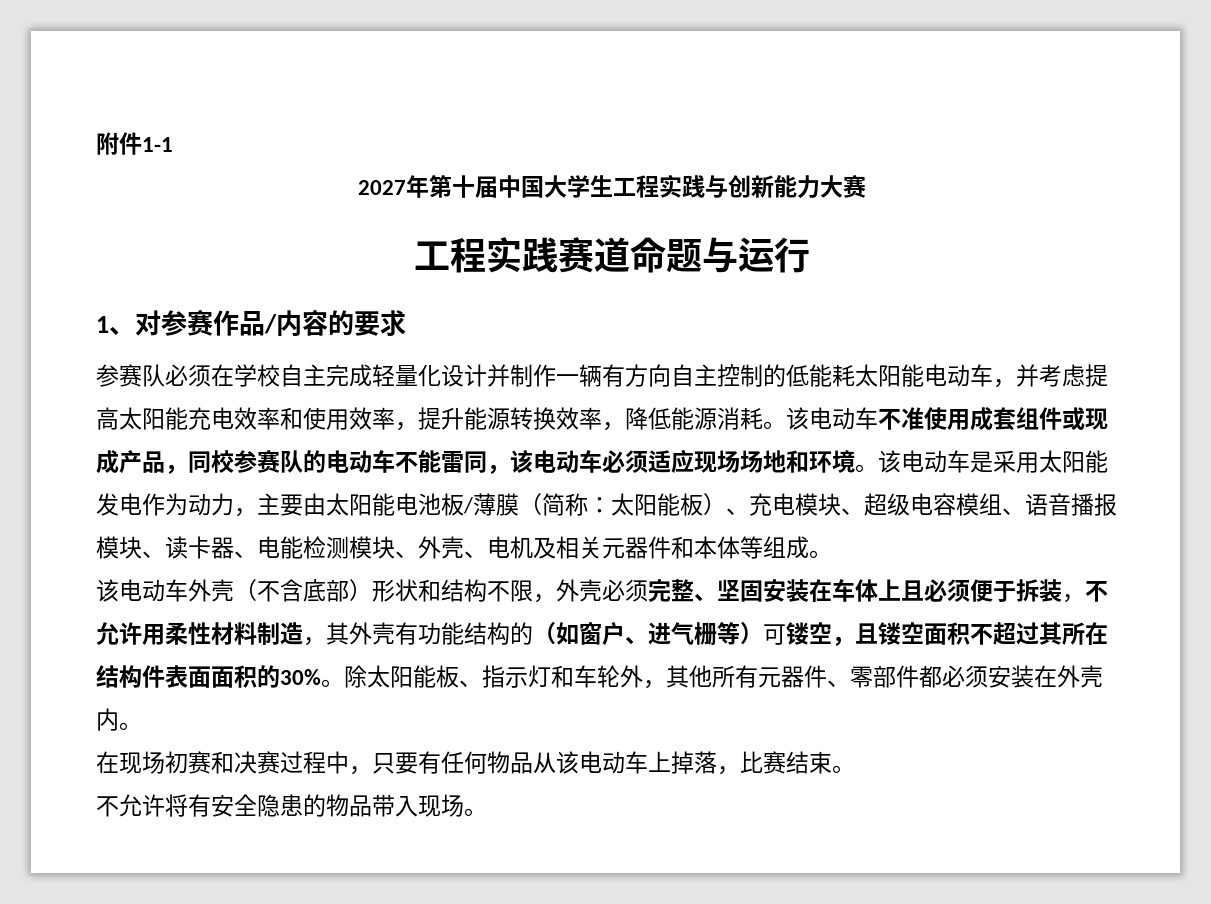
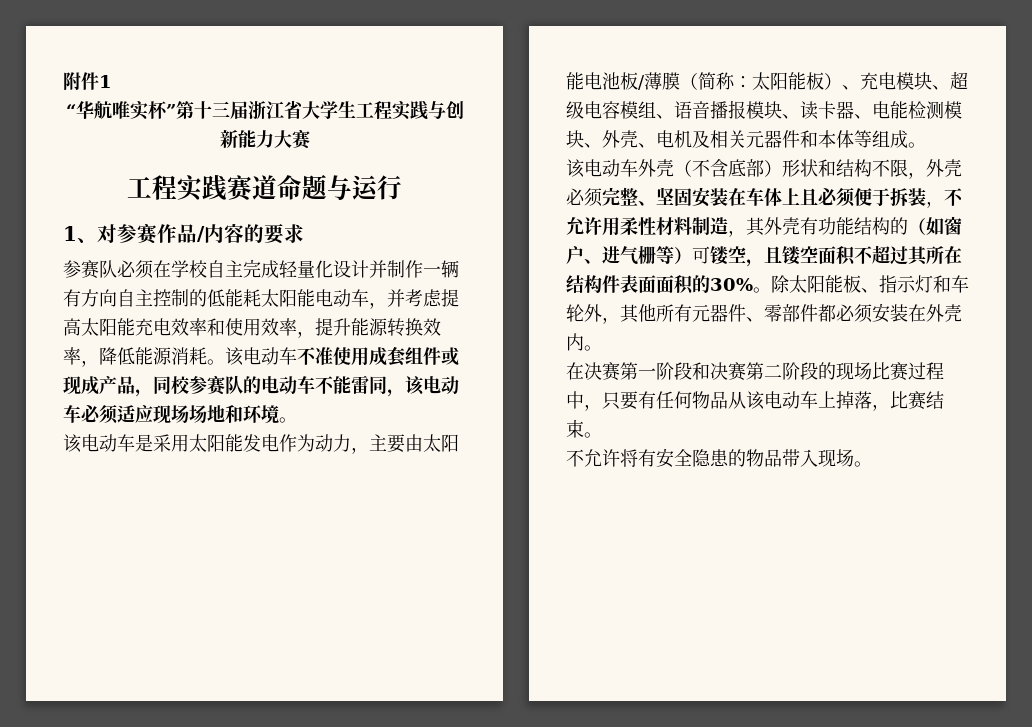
- 附件1-1
- 2027年第十届中国大学生工程实践与创新能力大赛
+ 附件1
+ “华航唯实杯”第十三届浙江省大学生工程实践与创新能力大赛
- 该电动车不准使用成套组件或现成产品，同校参赛队的电动车不能雷同，该电动车必须适应现场场地和环境。该电动车是采用太阳能发电作为动力，主要由太阳能电池板/薄膜（简称：
+ 该电动车不准使用成套组件或现成产品，同校参赛队的电动车不能雷同，该电动车必须适应现场场地和环境。
+ 该电动车是采用太阳能发电作为动力，主要由太阳能电池板/薄膜（简称：
- 在现场初赛和决赛过程中，只要有任何物品从该电动车上掉落，比赛结束。
+ 在决赛第一阶段和决赛第二阶段的现场比赛过程中，只要有任何物品从该电动车上掉落，比赛结束。

